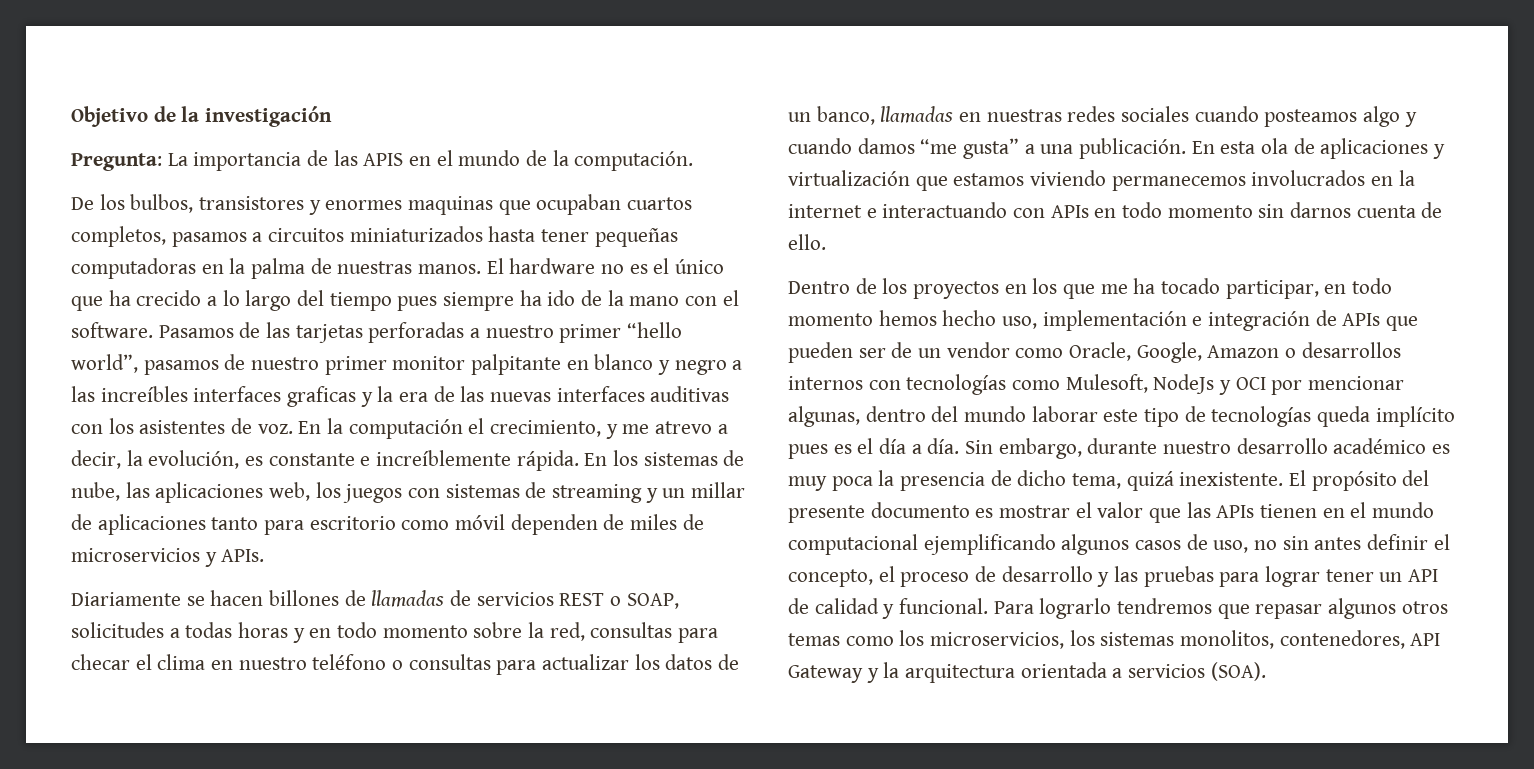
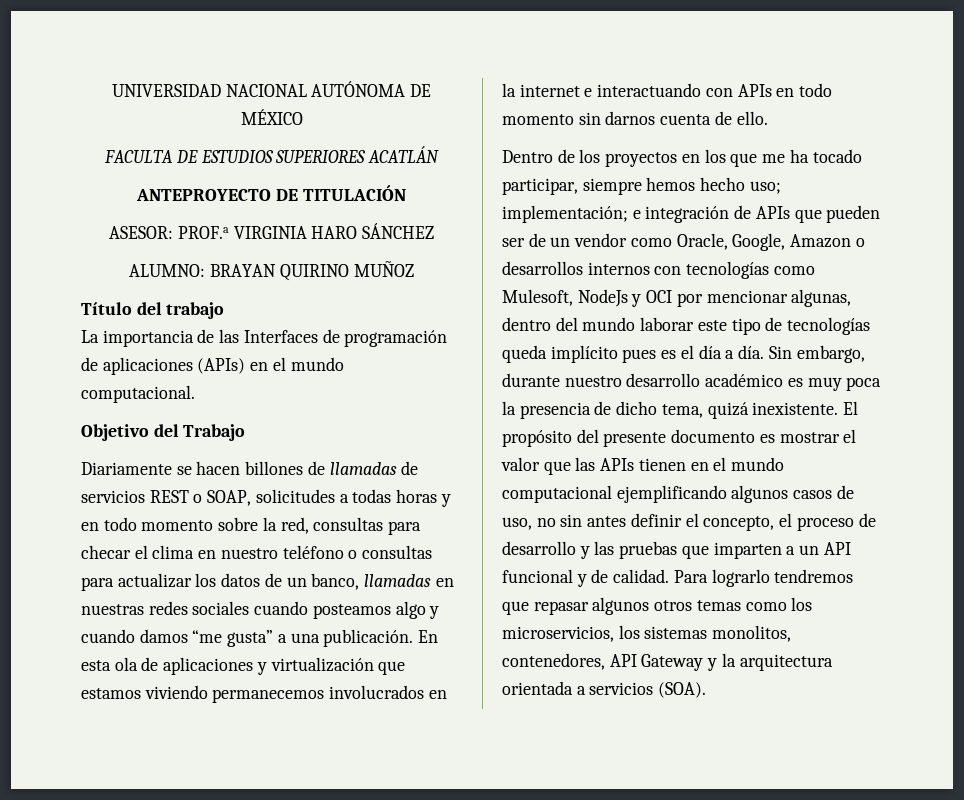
- Objetivo de la investigación
- Pregunta: La importancia de las APIS en el mundo de la computación.
- De los bulbos, transistores y enormes maquinas que ocupaban cuartos completos, pasamos a circuitos miniaturizados hasta tener pequeñas computadoras en la palma de nuestras manos. El hardware no es el único que ha crecido a lo largo del tiempo pues siempre ha ido de la mano con el software. Pasamos de las tarjetas perforadas a nuestro primer “hello world”, pasamos de nuestro primer monitor palpitante en blanco y negro a las increíbles interfaces graficas y la era de las nuevas interfaces auditivas con los asistentes de voz. En la computación el crecimiento, y me atrevo a decir, la evolución, es constante e increíblemente rápida. En los sistemas de nube, las aplicaciones web, los juegos con sistemas de streaming y un millar de aplicaciones tanto para escritorio como móvil dependen de miles de microservicios y APIs.
+ UNIVERSIDAD NACIONAL AUTÓNOMA DE MÉXICO
+ FACULTA DE ESTUDIOS SUPERIORES ACATLÁN
+ ANTEPROYECTO DE TITULACIÓN
+ ASESOR: PROF.a VIRGINIA HARO SÁNCHEZ
+ ALUMNO: BRAYAN QUIRINO MUÑOZ
+ Título del trabajo
+ La importancia de las Interfaces de programación de aplicaciones (APIs) en el mundo computacional.
+ Objetivo del Trabajo
- Dentro de los proyectos en los que me ha tocado participar, en todo momento hemos hecho uso, implementación e integración de APIs que pueden ser de un vendor como Oracle, Google, Amazon o desarrollos internos con tecnologías como Mulesoft, NodeJs y OCI por mencionar algunas, dentro del mundo laborar este tipo de tecnologías queda implícito pues es el día a día.
+ Dentro de los proyectos en los que me ha tocado participar, siempre hemos hecho uso; implementación; e integración de APIs que pueden ser de un vendor como Oracle, Google, Amazon o desarrollos internos con tecnologías como Mulesoft, NodeJs y OCI por mencionar algunas, dentro del mundo laborar este tipo de tecnologías queda implícito pues es el día a día.
- El propósito del presente documento es mostrar el valor que las APIs tienen en el mundo computacional ejemplificando algunos casos de uso, no sin antes definir el concepto, el proceso de desarrollo y las pruebas para lograr tener un API de calidad y funcional.
+ El propósito del presente documento es mostrar el valor que las APIs tienen en el mundo computacional ejemplificando algunos casos de uso, no sin antes definir el concepto, el proceso de desarrollo y las pruebas que imparten a un API funcional y de calidad.

